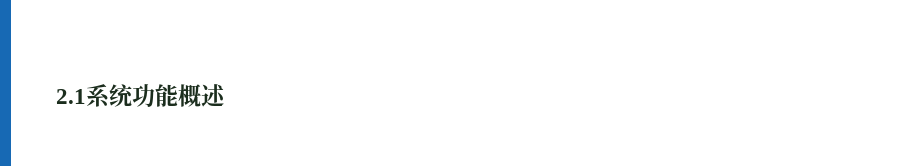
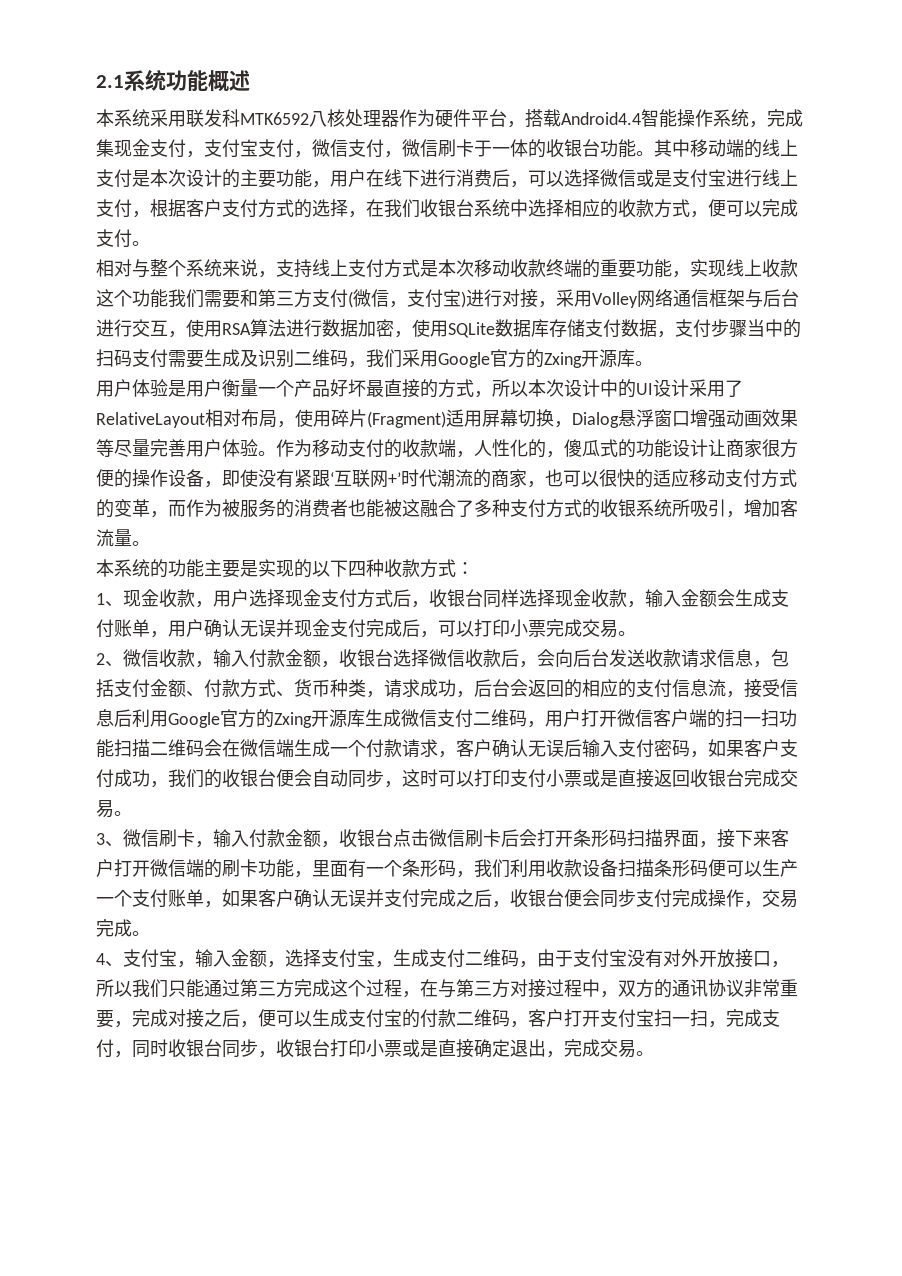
+ 本系统采用联发科MTK6592八核处理器作为硬件平台，搭载Android4.4智能操作系统，完成集现金支付，支付宝支付，微信支付，微信刷卡于一体的收银台功能。其中移动端的线上支付是本次设计的主要功能，用户在线下进行消费后，可以选择微信或是支付宝进行线上支付，根据客户支付方式的选择，在我们收银台系统中选择相应的收款方式，便可以完成支付。
+ 相对与整个系统来说，支持线上支付方式是本次移动收款终端的重要功能，实现线上收款这个功能我们需要和第三方支付(微信，支付宝)进行对接，采用Volley网络通信框架与后台进行交互，使用RSA算法进行数据加密，使用SQLite数据库存储支付数据，支付步骤当中的扫码支付需要生成及识别二维码，我们采用Google官方的Zxing开源库。
+ 用户体验是用户衡量一个产品好坏最直接的方式，所以本次设计中的UI设计采用了RelativeLayout相对布局，使用碎片(Fragment)适用屏幕切换，Dialog悬浮窗口增强动画效果等尽量完善用户体验。作为移动支付的收款端，人性化的，傻瓜式的功能设计让商家很方便的操作设备，即使没有紧跟‘互联网+’时代潮流的商家，也可以很快的适应移动支付方式的变革，而作为被服务的消费者也能被这融合了多种支付方式的收银系统所吸引，增加客流量。
+ 本系统的功能主要是实现的以下四种收款方式：
+ 1、现金收款，用户选择现金支付方式后，收银台同样选择现金收款，输入金额会生成支付账单，用户确认无误并现金支付完成后，可以打印小票完成交易。
+ 2、微信收款，输入付款金额，收银台选择微信收款后，会向后台发送收款请求信息，包括支付金额、付款方式、货币种类，请求成功，后台会返回的相应的支付信息流，接受信息后利用Google官方的Zxing开源库生成微信支付二维码，用户打开微信客户端的扫一扫功能扫描二维码会在微信端生成一个付款请求，客户确认无误后输入支付密码，如果客户支付成功，我们的收银台便会自动同步，这时可以打印支付小票或是直接返回收银台完成交易。
+ 3、微信刷卡，输入付款金额，收银台点击微信刷卡后会打开条形码扫描界面，接下来客户打开微信端的刷卡功能，里面有一个条形码，我们利用收款设备扫描条形码便可以生产一个支付账单，如果客户确认无误并支付完成之后，收银台便会同步支付完成操作，交易完成。
+ 4、支付宝，输入金额，选择支付宝，生成支付二维码，由于支付宝没有对外开放接口，所以我们只能通过第三方完成这个过程，在与第三方对接过程中，双方的通讯协议非常重要，完成对接之后，便可以生成支付宝的付款二维码，客户打开支付宝扫一扫，完成支付，同时收银台同步，收银台打印小票或是直接确定退出，完成交易。

